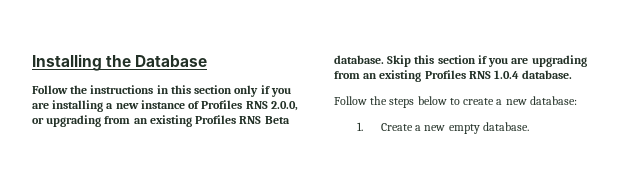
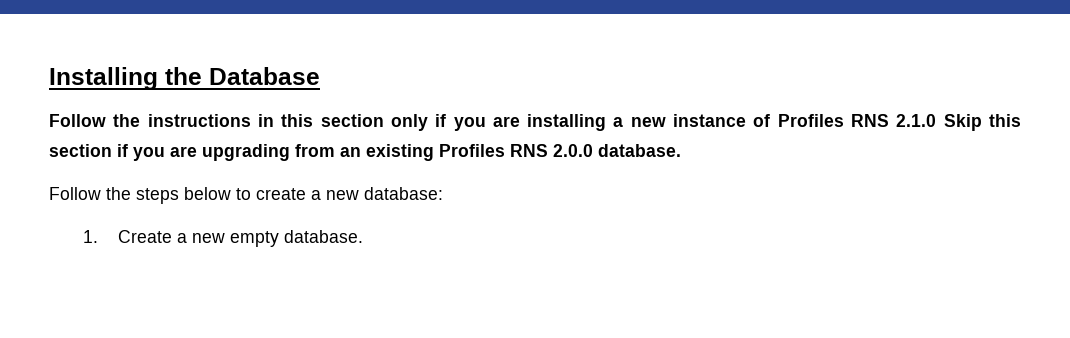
- Follow the instructions in this section only if you are installing a new instance of Profiles RNS 2.0.0, or upgrading from an existing Profiles RNS Beta database. Skip this section if you are upgrading from an existing Profiles RNS 1.0.4 database.
+ Follow the instructions in this section only if you are installing a new instance of Profiles RNS 2.1.0 Skip this section if you are upgrading from an existing Profiles RNS 2.0.0 database.

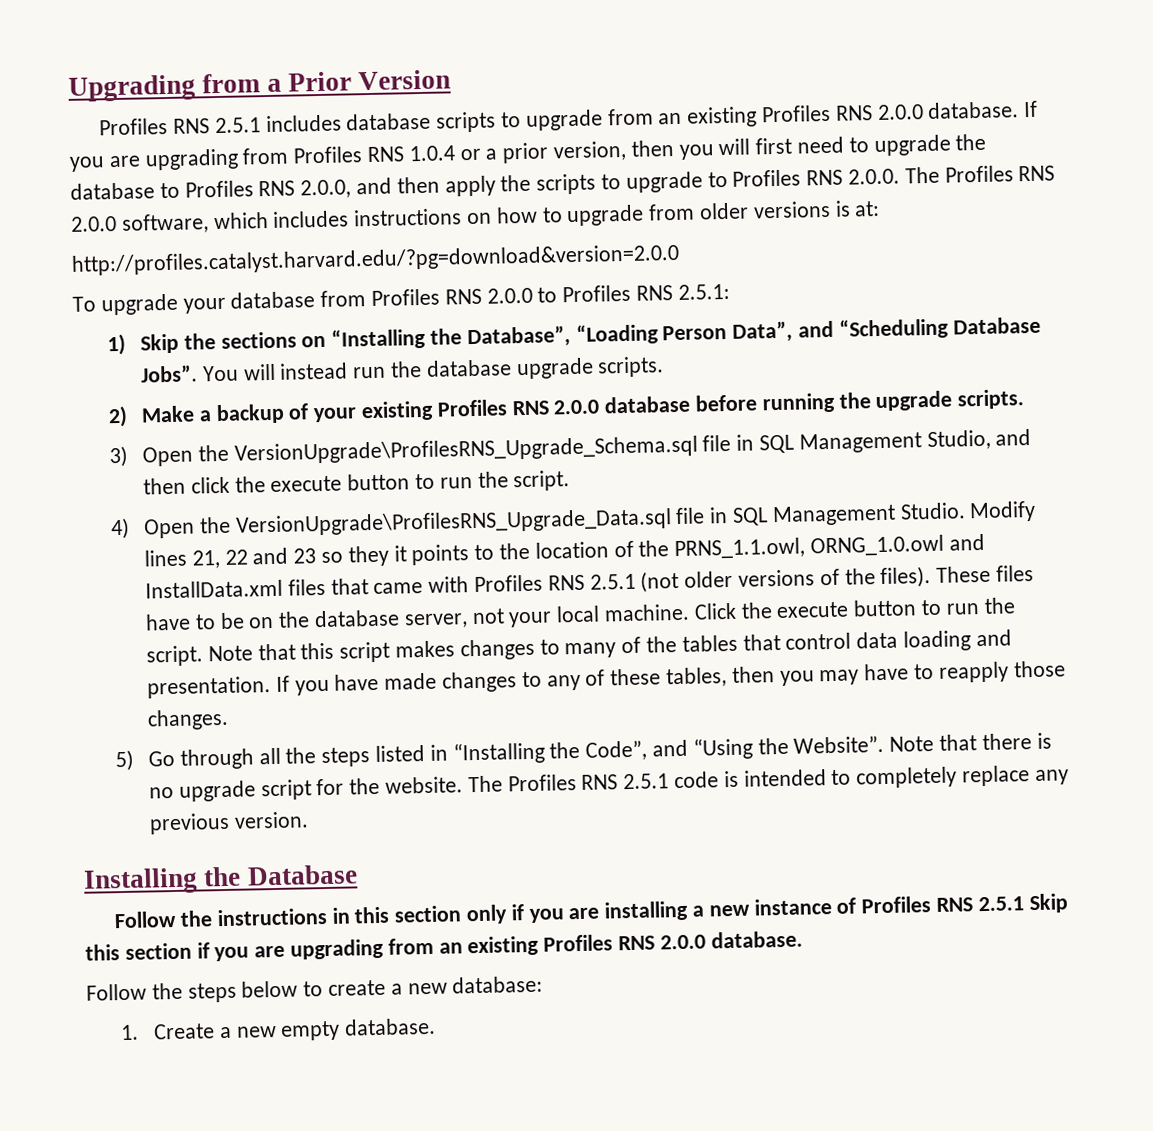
+ Upgrading from a Prior Version
+ Profiles RNS 2.5.1 includes database scripts to upgrade from an existing Profiles RNS 2.0.0 database. If you are upgrading from Profiles RNS 1.0.4 or a prior version, then you will first need to upgrade the database to Profiles RNS 2.0.0, and then apply the scripts to upgrade to Profiles RNS 2.0.0. The Profiles RNS 2.0.0 software, which includes instructions on how to upgrade from older versions is at:
+ http://profiles.catalyst.harvard.edu/?pg=download&version=2.0.0
+ To upgrade your database from Profiles RNS 2.0.0 to Profiles RNS 2.5.1:
+ 1) Skip the sections on “Installing the Database”, “Loading Person Data”, and “Scheduling Database Jobs”. You will instead run the database upgrade scripts.
+ 2) Make a backup of your existing Profiles RNS 2.0.0 database before running the upgrade scripts.
+ 3) Open the VersionUpgrade\ProfilesRNS_Upgrade_Schema.sql file in SQL Management Studio, and then click the execute button to run the script.
+ 4) Open the VersionUpgrade\ProfilesRNS_Upgrade_Data.sql file in SQL Management Studio. Modify lines 21, 22 and 23 so they it points to the location of the PRNS_1.1.owl, ORNG_1.0.owl and InstallData.xml files that came with Profiles RNS 2.5.1 (not older versions of the files). These files have to be on the database server, not your local machine. Click the execute button to run the script. Note that this script makes changes to many of the tables that control data loading and presentation. If you have made changes to any of these tables, then you may have to reapply those changes.
+ 5) Go through all the steps listed in “Installing the Code”, and “Using the Website”. Note that there is no upgrade script for the website. The Profiles RNS 2.5.1 code is intended to completely replace any previous version.
- Follow the instructions in this section only if you are installing a new instance of Profiles RNS 2.1.0 Skip this section if you are upgrading from an existing Profiles RNS 2.0.0 database.
+ Follow the instructions in this section only if you are installing a new instance of Profiles RNS 2.5.1 Skip this section if you are upgrading from an existing Profiles RNS 2.0.0 database.

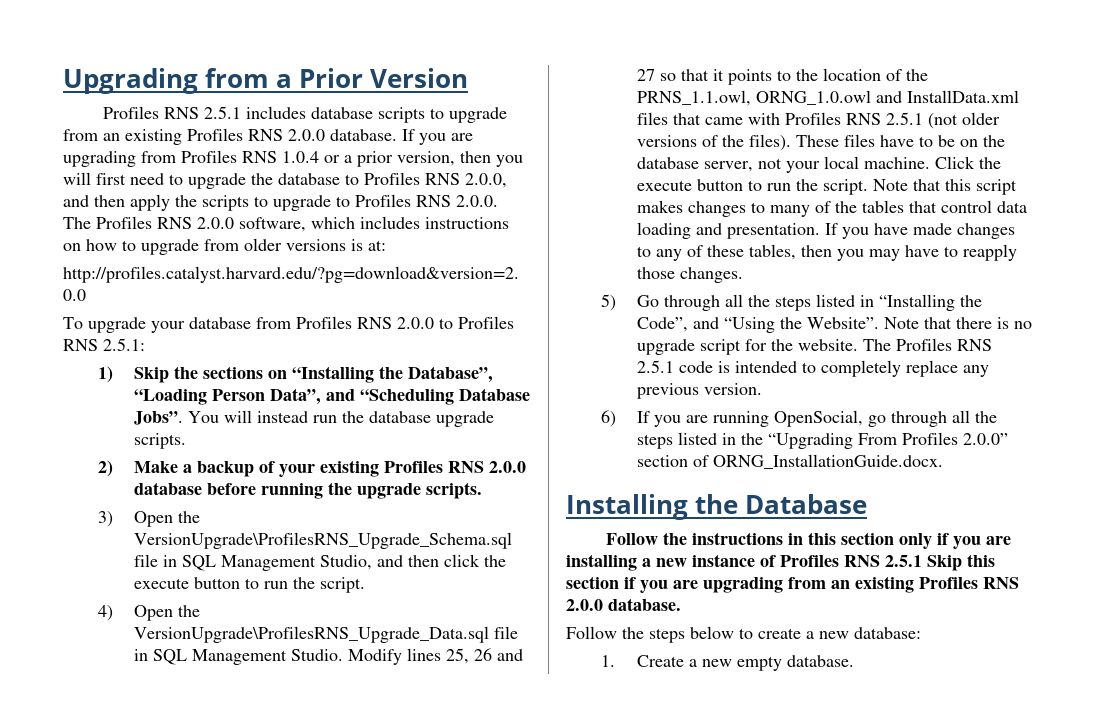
- Modify lines 21, 22 and 23 so they it points to the location of the PRNS_1.1.owl, ORNG_1.0.owl and InstallData.xml files that came with Profiles RNS 2.5.1 (not older versions of the files).
+ Modify lines 25, 26 and 27 so that it points to the location of the PRNS_1.1.owl, ORNG_1.0.owl and InstallData.xml files that came with Profiles RNS 2.5.1 (not older versions of the files).
+ 6) If you are running OpenSocial, go through all the steps listed in the “Upgrading From Profiles 2.0.0” section of ORNG_InstallationGuide.docx.

